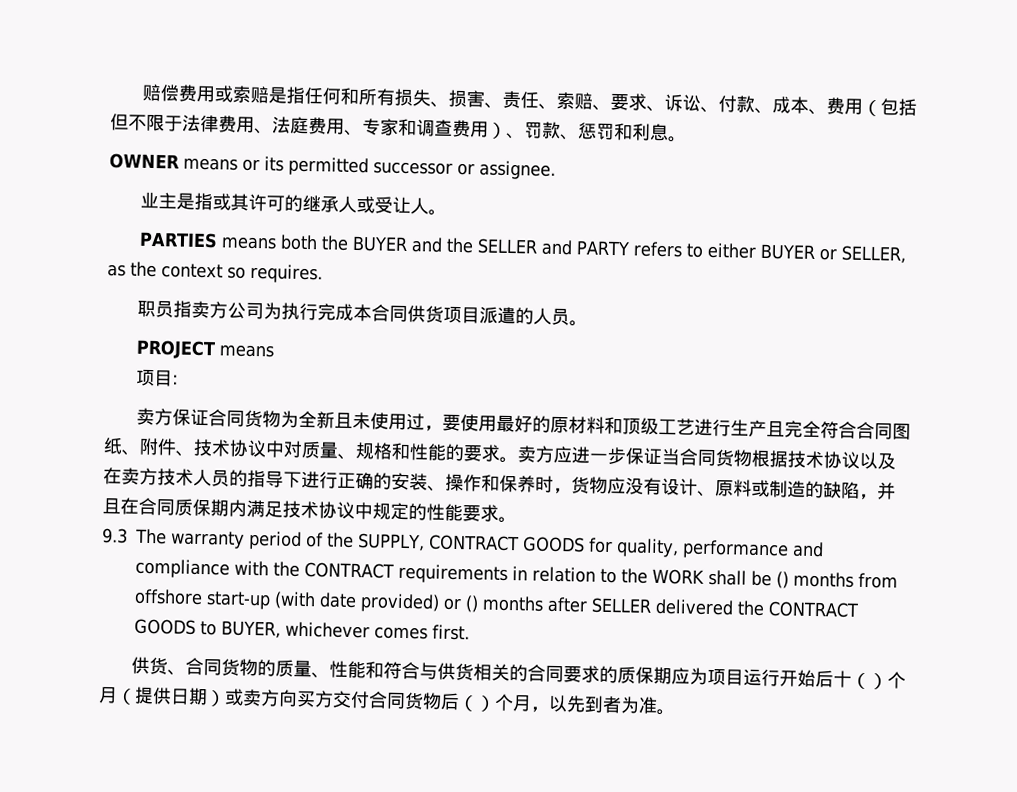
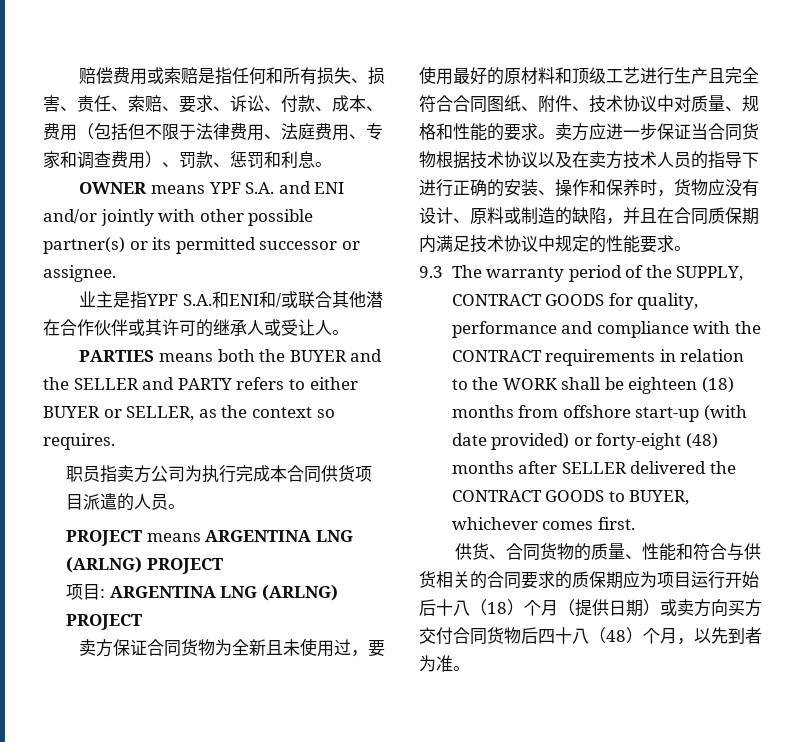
- OWNER means or its permitted successor or assignee.
+ OWNER means YPF S.A. and ENI and/or jointly with other possible partner(s) or its permitted successor or assignee.
- 业主是指或其许可的继承人或受让人。
+ 业主是指YPF S.A.和ENI和/或联合其他潜在合作伙伴或其许可的继承人或受让人。
- PROJECT means
- 项目:
+ PROJECT means ARGENTINA LNG (ARLNG) PROJECT
+ 项目: ARGENTINA LNG (ARLNG) PROJECT
- 9.3 The warranty period of the SUPPLY, CONTRACT GOODS for quality, performance and compliance with the CONTRACT requirements in relation to the WORK shall be () months from offshore start-up (with date provided) or () months after SELLER delivered the CONTRACT GOODS to BUYER, whichever comes first.
+ 9.3 The warranty period of the SUPPLY, CONTRACT GOODS for quality, performance and compliance with the CONTRACT requirements in relation to the WORK shall be eighteen (18) months from offshore start-up (with date provided) or forty-eight (48) months after SELLER delivered the CONTRACT GOODS to BUYER, whichever comes first.
- 供货、合同货物的质量、性能和符合与供货相关的合同要求的质保期应为项目运行开始后十（）个月（提供日期）或卖方向买方交付合同货物后（）个月，以先到者为准。
+ 供货、合同货物的质量、性能和符合与供货相关的合同要求的质保期应为项目运行开始后十八（18）个月（提供日期）或卖方向买方交付合同货物后四十八（48）个月，以先到者为准。

